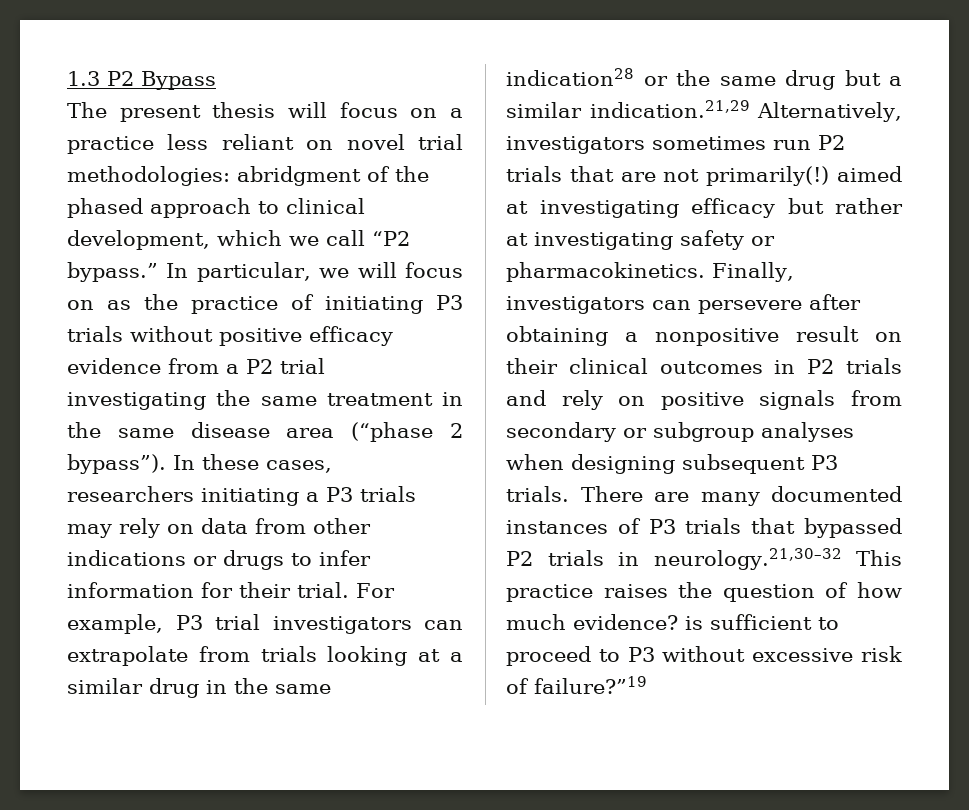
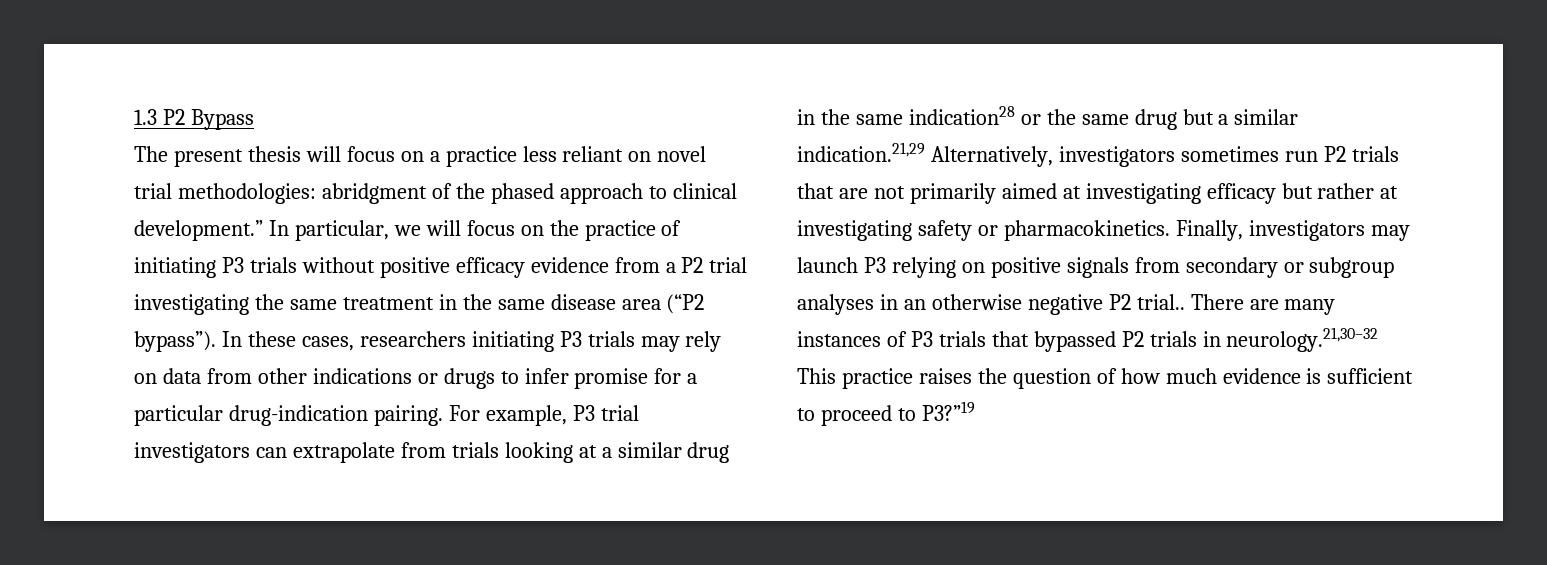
- The present thesis will focus on a practice less reliant on novel trial methodologies: abridgment of the phased approach to clinical development, which we call “P2 bypass.”
+ The present thesis will focus on a practice less reliant on novel trial methodologies: abridgment of the phased approach to clinical development.”
- In particular, we will focus on as the practice of initiating P3 trials without positive efficacy evidence from a P2 trial investigating the same treatment in the same disease area (“phase 2 bypass”).
+ In particular, we will focus on the practice of initiating P3 trials without positive efficacy evidence from a P2 trial investigating the same treatment in the same disease area (“P2 bypass”).
- In these cases, researchers initiating a P3 trials may rely on data from other indications or drugs to infer information for their trial.
+ In these cases, researchers initiating P3 trials may rely on data from other indications or drugs to infer promise for a particular drug-indication pairing.
- For example, P3 trial investigators can extrapolate from trials looking at a similar drug in the same indication28 or the same drug but a similar indication.21,29 Alternatively, investigators sometimes run P2 trials that are not primarily(!) aimed at investigating efficacy but rather at investigating safety or pharmacokinetics.
+ For example, P3 trial investigators can extrapolate from trials looking at a similar drug in the same indication28 or the same drug but a similar indication.21,29 Alternatively, investigators sometimes run P2 trials that are not primarily aimed at investigating efficacy but rather at investigating safety or pharmacokinetics.
- Finally, investigators can persevere after obtaining a nonpositive result on their clinical outcomes in P2 trials and rely on positive signals from secondary or subgroup analyses when designing subsequent P3 trials.
+ Finally, investigators may launch P3 relying on positive signals from secondary or subgroup analyses in an otherwise negative P2 trial..
- There are many documented instances of P3 trials that bypassed P2 trials in neurology.21,30–32 This practice raises the question of how much evidence? is sufficient to proceed to P3 without excessive risk of failure?”19
+ There are many instances of P3 trials that bypassed P2 trials in neurology.21,30–32 This practice raises the question of how much evidence is sufficient to proceed to P3?”19

